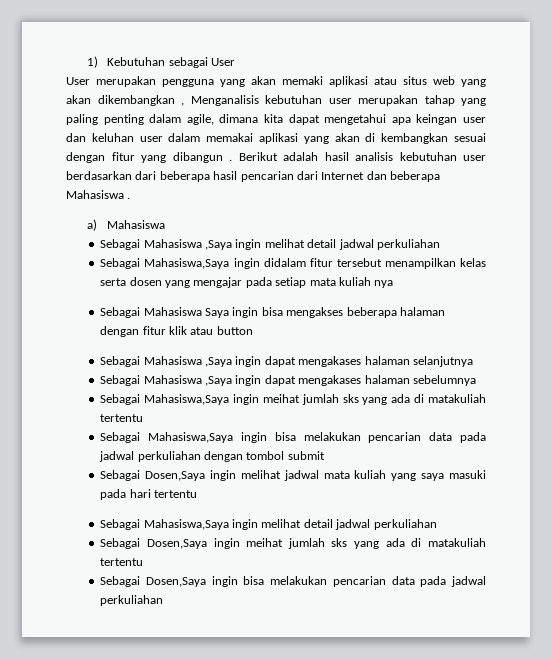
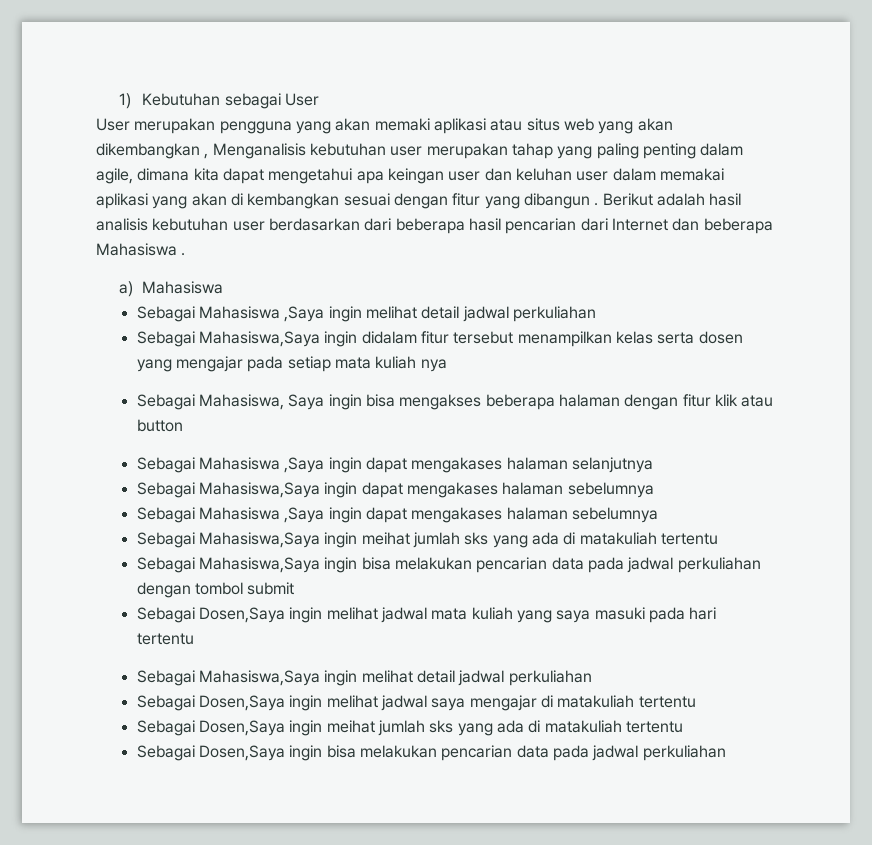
- Sebagai Mahasiswa Saya ingin bisa mengakses beberapa halaman dengan fitur klik atau button
+ Sebagai Mahasiswa, Saya ingin bisa mengakses beberapa halaman dengan fitur klik atau button
+ Sebagai Mahasiswa,Saya ingin dapat mengakases halaman sebelumnya
+ Sebagai Dosen,Saya ingin melihat jadwal saya mengajar di matakuliah tertentu

